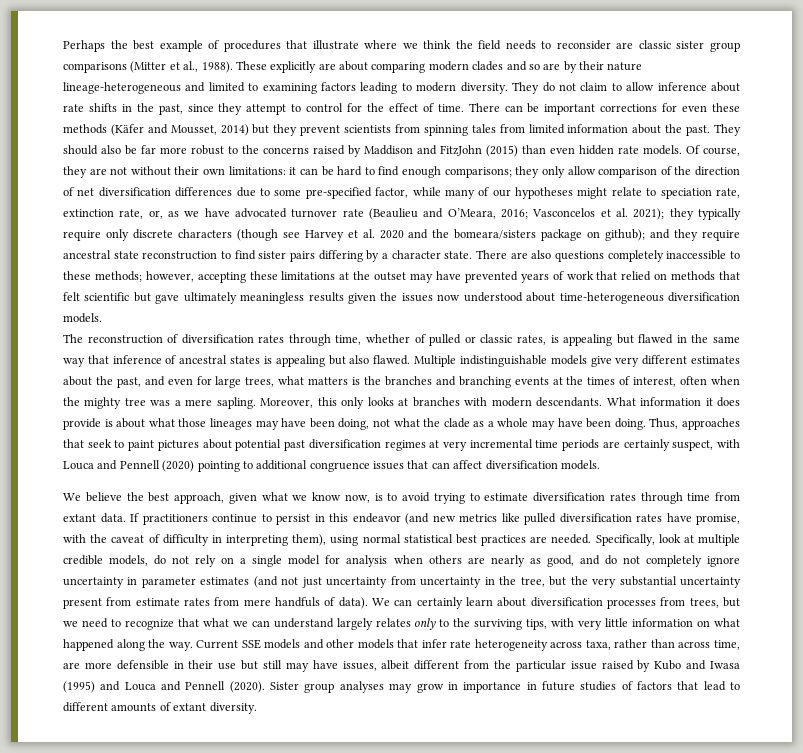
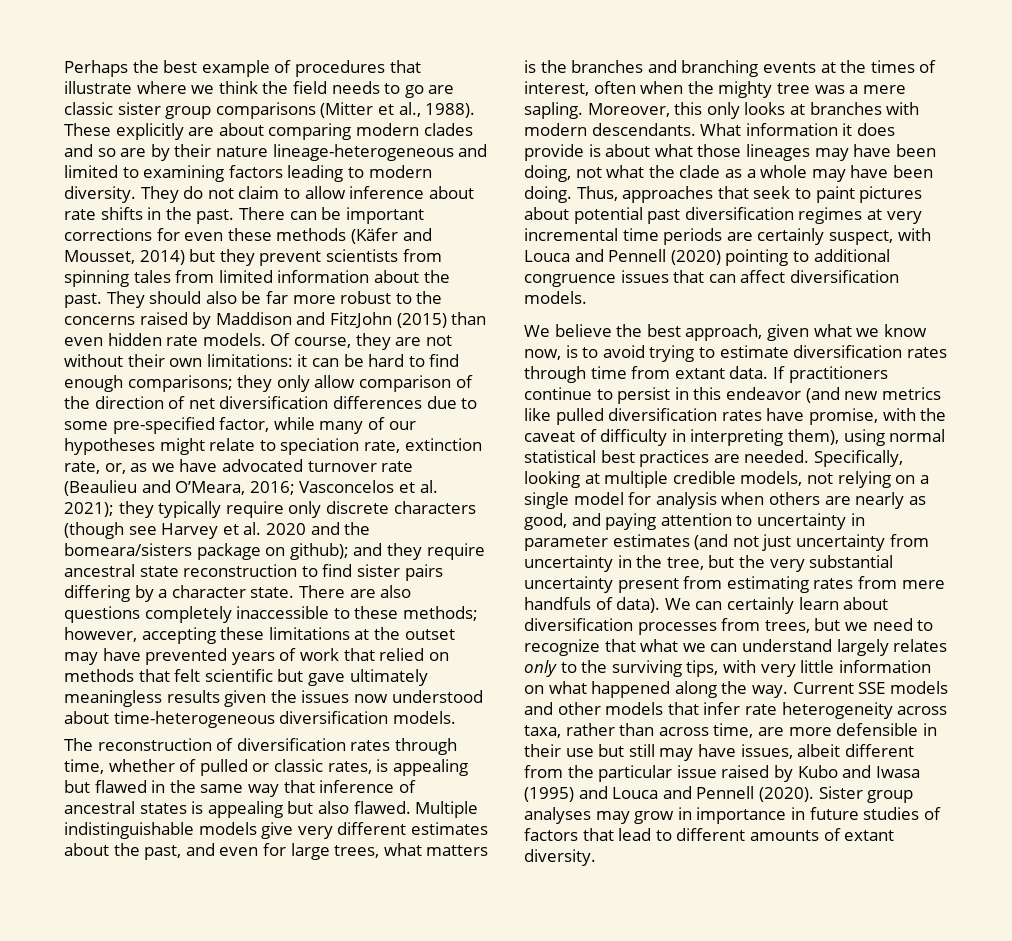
- Perhaps the best example of procedures that illustrate where we think the field needs to reconsider are classic sister group comparisons (Mitter et al., 1988).
+ Perhaps the best example of procedures that illustrate where we think the field needs to go are classic sister group comparisons (Mitter et al., 1988).
- They do not claim to allow inference about rate shifts in the past, since they attempt to control for the effect of time.
+ They do not claim to allow inference about rate shifts in the past.
- Specifically, look at multiple credible models, do not rely on a single model for analysis when others are nearly as good, and do not completely ignore uncertainty in parameter estimates (and not just uncertainty from uncertainty in the tree, but the very substantial uncertainty present from estimate rates from mere handfuls of data).
+ Specifically, looking at multiple credible models, not relying on a single model for analysis when others are nearly as good, and paying attention to uncertainty in parameter estimates (and not just uncertainty from uncertainty in the tree, but the very substantial uncertainty present from estimating rates from mere handfuls of data).

